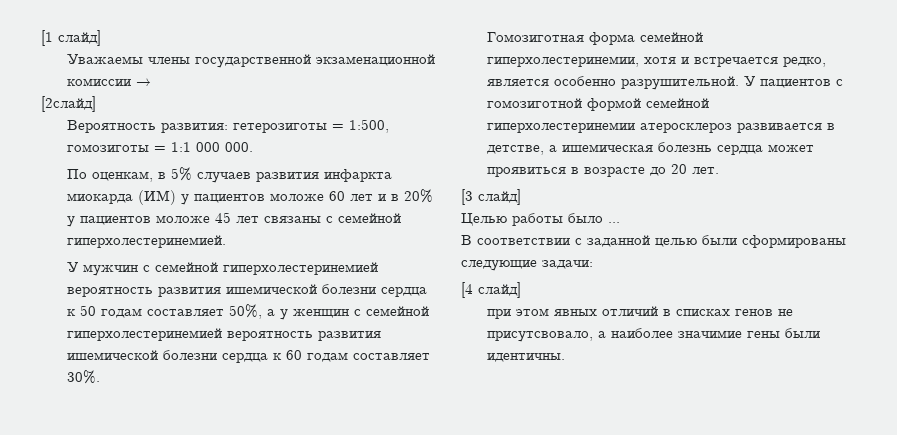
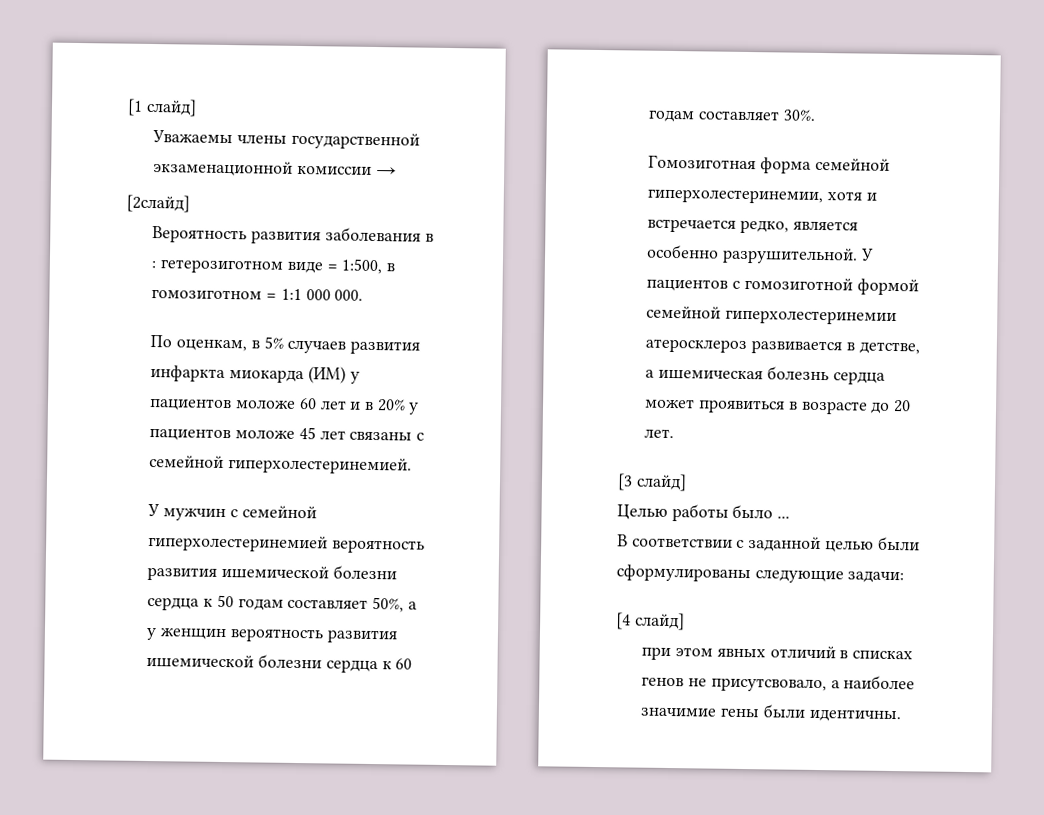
- Вероятность развития: гетерозиготы = 1:500, гомозиготы = 1:1 000 000.
+ Вероятность развития заболевания в : гетерозиготном виде = 1:500, в гомозиготном = 1:1 000 000.
- У мужчин с семейной гиперхолестеринемией вероятность развития ишемической болезни сердца к 50 годам составляет 50%, а у женщин с семейной гиперхолестеринемией вероятность развития ишемической болезни сердца к 60 годам составляет 30%.
+ У мужчин с семейной гиперхолестеринемией вероятность развития ишемической болезни сердца к 50 годам составляет 50%, а у женщин вероятность развития ишемической болезни сердца к 60 годам составляет 30%.
- В соответствии с заданной целью были сформированы следующие задачи:
+ В соответствии с заданной целью были сформулированы следующие задачи:

